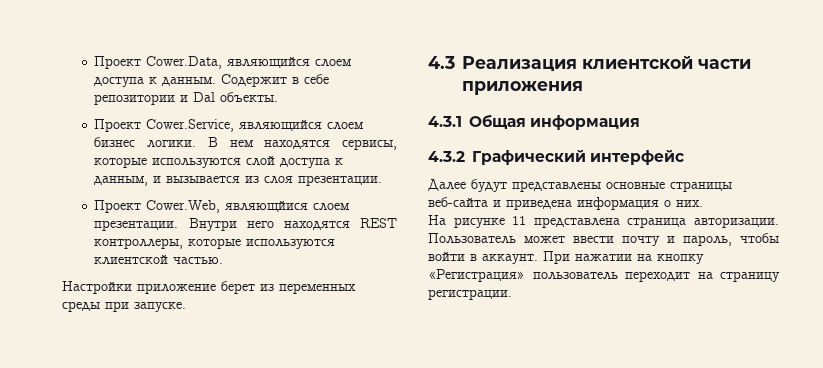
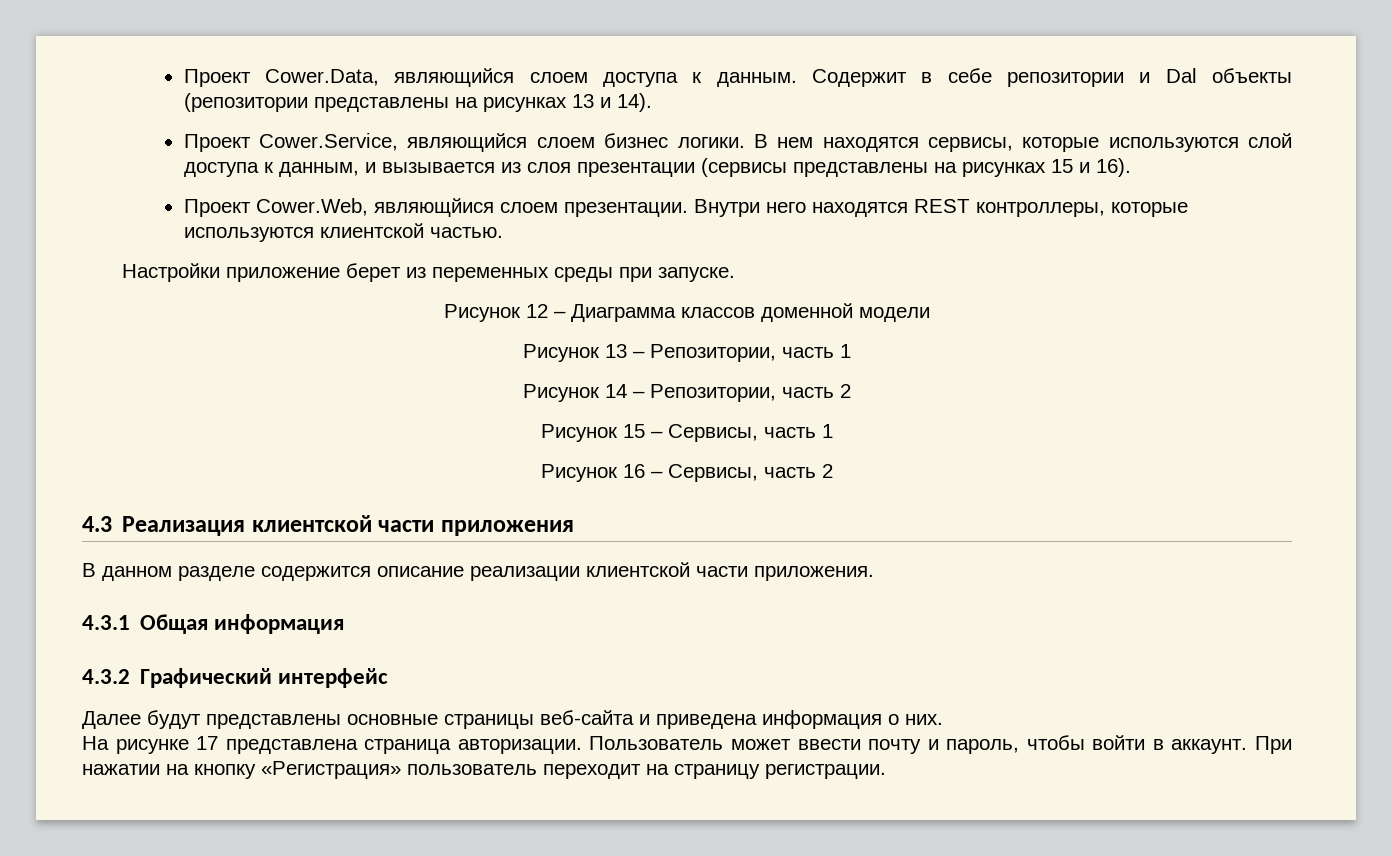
- Содержит в себе репозитории и Dal объекты.
+ Содержит в себе репозитории и Dal объекты (репозитории представлены на рисунках 13 и 14).
- В нем находятся сервисы, которые используются слой доступа к данным, и вызывается из слоя презентации.
+ В нем находятся сервисы, которые используются слой доступа к данным, и вызывается из слоя презентации (сервисы представлены на рисунках 15 и 16).
+ Рисунок 12 – Диаграмма классов доменной модели
+ Рисунок 13 – Репозитории, часть 1
+ Рисунок 14 – Репозитории, часть 2
+ Рисунок 15 – Сервисы, часть 1
+ Рисунок 16 – Сервисы, часть 2
+ В данном разделе содержится описание реализации клиентской части приложения.
- На рисунке 11 представлена страница авторизации.
+ На рисунке 17 представлена страница авторизации.

